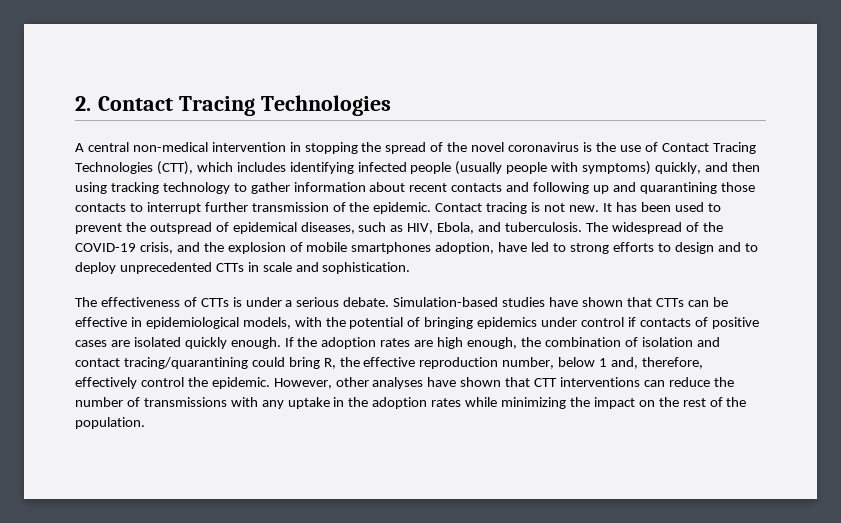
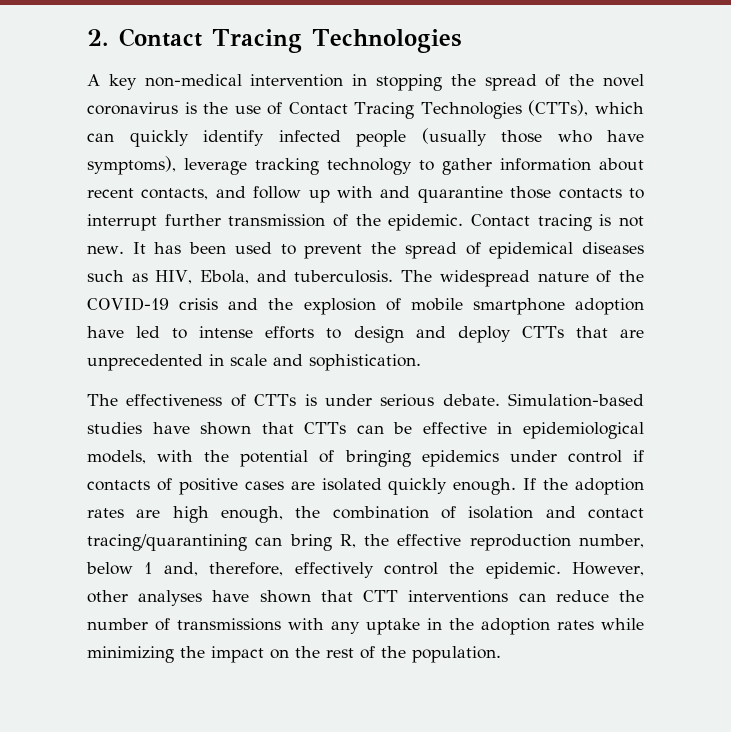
- A central non-medical intervention in stopping the spread of the novel coronavirus is the use of Contact Tracing Technologies (CTT), which includes identifying infected people (usually people with symptoms) quickly, and then using tracking technology to gather information about recent contacts and following up and quarantining those contacts to interrupt further transmission of the epidemic.
+ A key non-medical intervention in stopping the spread of the novel coronavirus is the use of Contact Tracing Technologies (CTTs), which can quickly identify infected people (usually those who have symptoms), leverage tracking technology to gather information about recent contacts, and follow up with and quarantine those contacts to interrupt further transmission of the epidemic.
- It has been used to prevent the outspread of epidemical diseases, such as HIV, Ebola, and tuberculosis.
+ It has been used to prevent the spread of epidemical diseases such as HIV, Ebola, and tuberculosis.
- The widespread of the COVID-19 crisis, and the explosion of mobile smartphones adoption, have led to strong efforts to design and to deploy unprecedented CTTs in scale and sophistication.
+ The widespread nature of the COVID-19 crisis and the explosion of mobile smartphone adoption have led to intense efforts to design and deploy CTTs that are unprecedented in scale and sophistication.
- The effectiveness of CTTs is under a serious debate.
+ The effectiveness of CTTs is under serious debate.
- If the adoption rates are high enough, the combination of isolation and contact tracing/quarantining could bring R, the effective reproduction number, below 1 and, therefore, effectively control the epidemic.
+ If the adoption rates are high enough, the combination of isolation and contact tracing/quarantining can bring R, the effective reproduction number, below 1 and, therefore, effectively control the epidemic.

